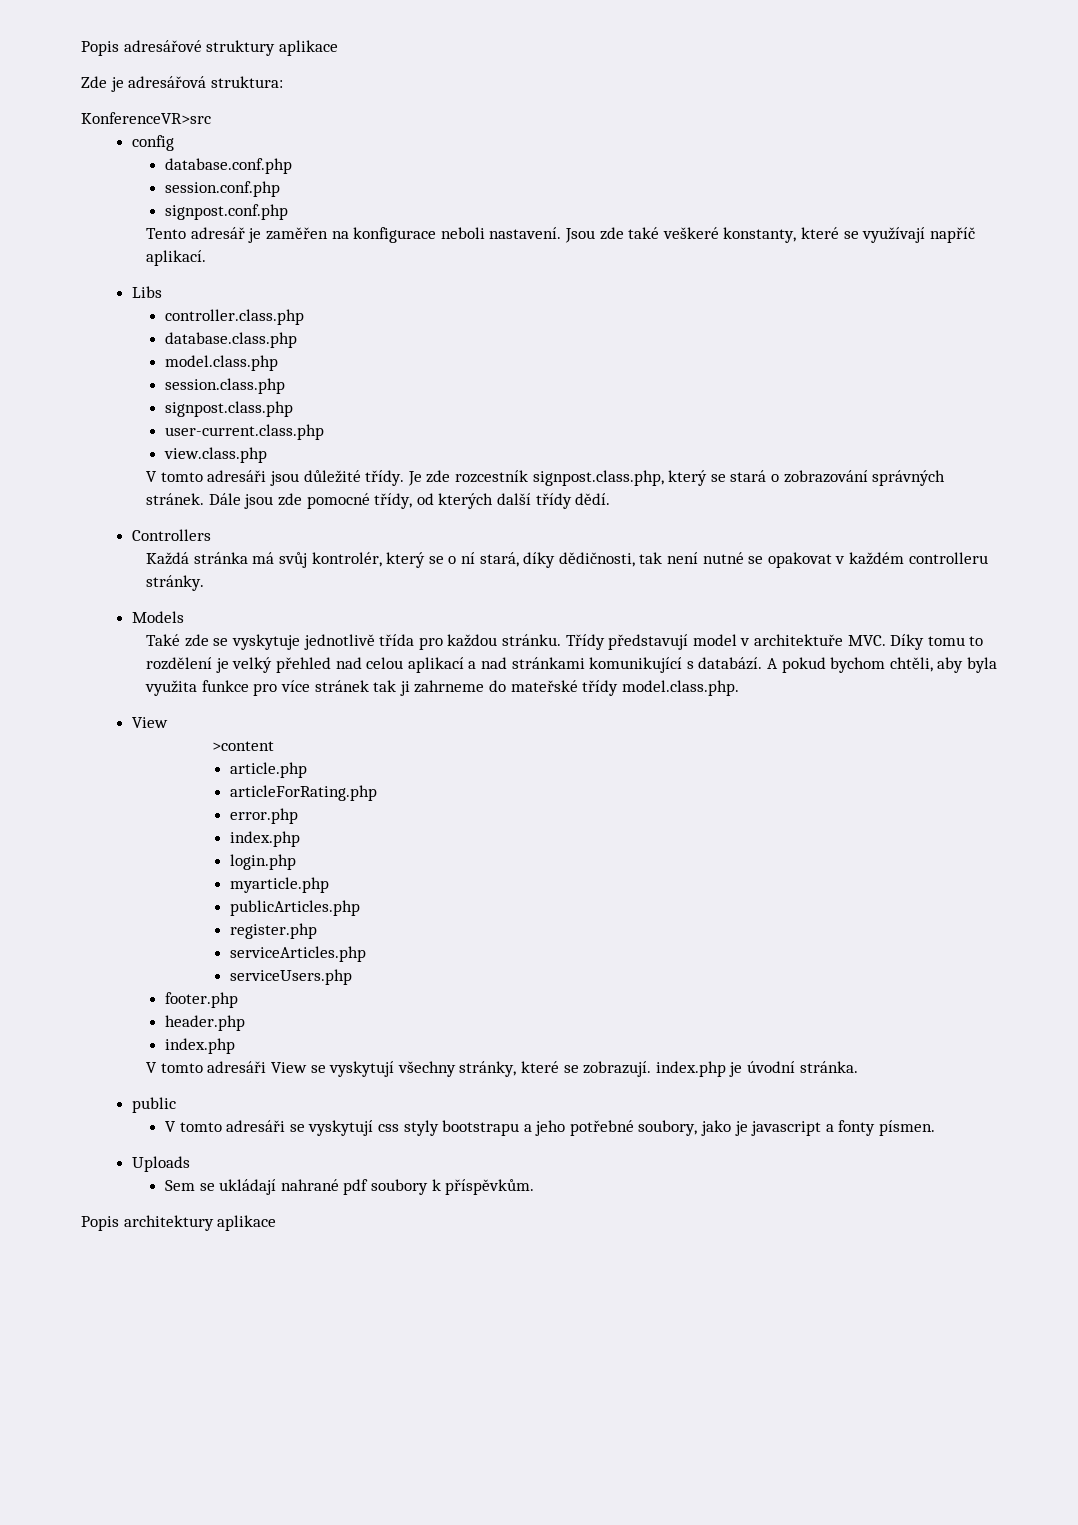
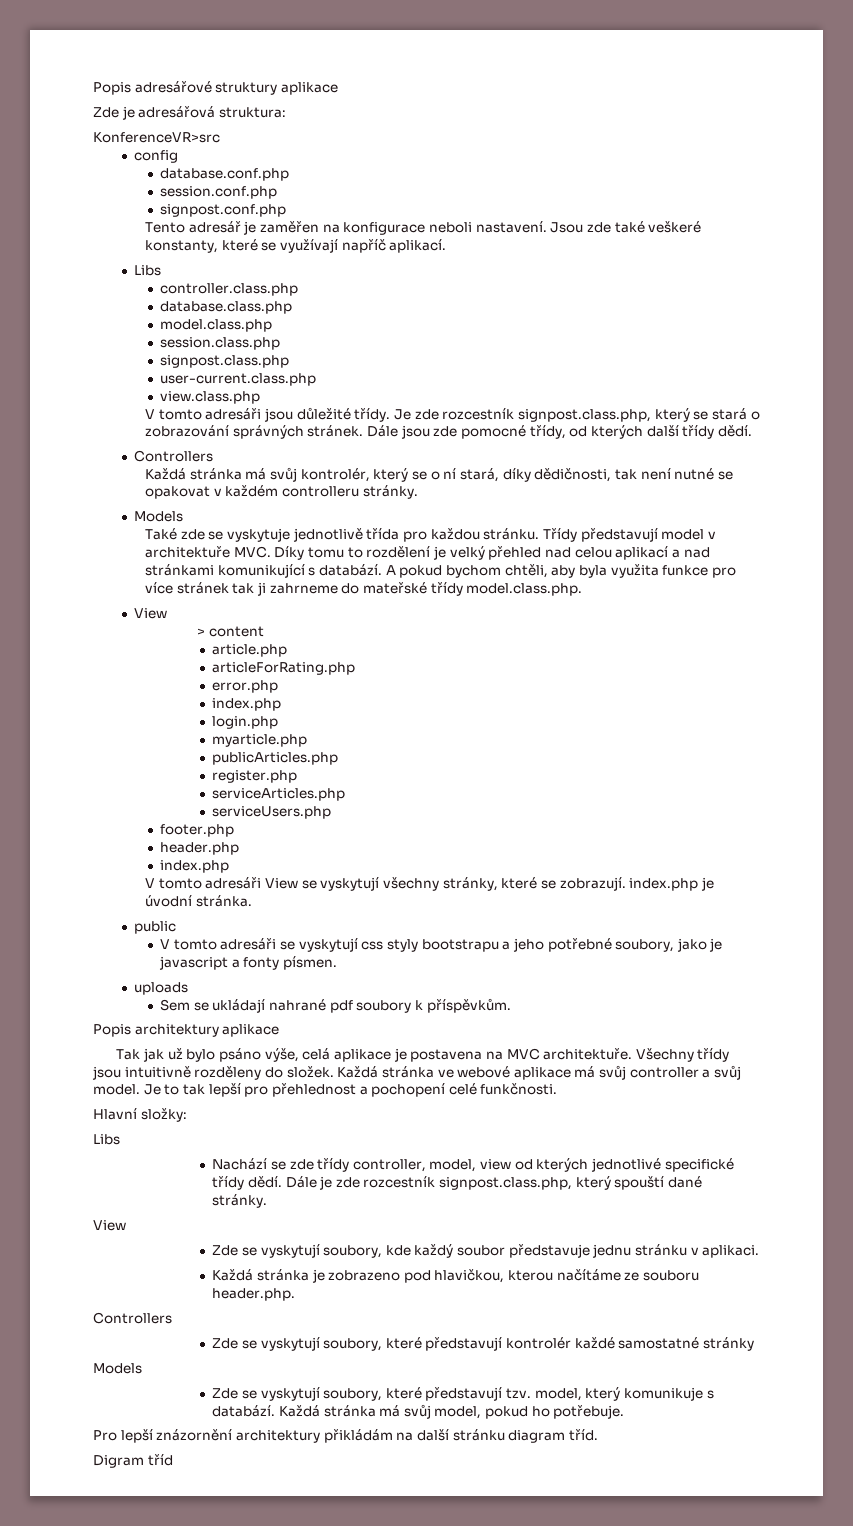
- >content
+ > content
- Uploads
+ uploads
+ Tak jak už bylo psáno výše, celá aplikace je postavena na MVC architektuře. Všechny třídy jsou intuitivně rozděleny do složek. Každá stránka ve webové aplikace má svůj controller a svůj model. Je to tak lepší pro přehlednost a pochopení celé funkčnosti.
+ Hlavní složky:
+ Libs
+ Nachází se zde třídy controller, model, view od kterých jednotlivé specifické třídy dědí. Dále je zde rozcestník signpost.class.php, který spouští dané stránky.
+ View
+ Zde se vyskytují soubory, kde každý soubor představuje jednu stránku v aplikaci.
+ Každá stránka je zobrazeno pod hlavičkou, kterou načítáme ze souboru header.php.
+ Controllers
+ Zde se vyskytují soubory, které představují kontrolér každé samostatné stránky
+ Models
+ Zde se vyskytují soubory, které představují tzv. model, který komunikuje s databází. Každá stránka má svůj model, pokud ho potřebuje.
+ Pro lepší znázornění architektury přikládám na další stránku diagram tříd.
+ Digram tříd

